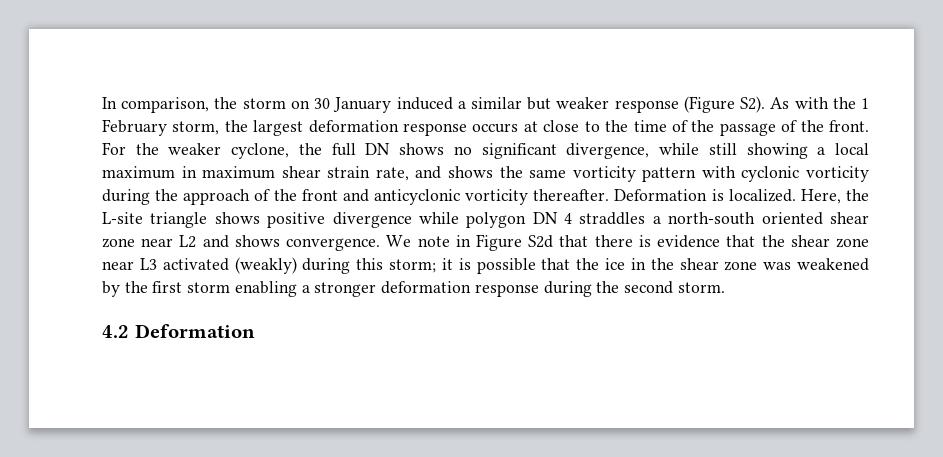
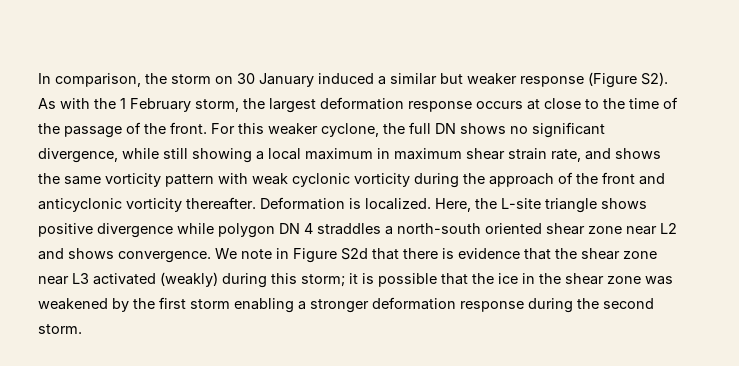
- For the weaker cyclone, the full DN shows no significant divergence, while still showing a local maximum in maximum shear strain rate, and shows the same vorticity pattern with cyclonic vorticity during the approach of the front and anticyclonic vorticity thereafter.
+ For this weaker cyclone, the full DN shows no significant divergence, while still showing a local maximum in maximum shear strain rate, and shows the same vorticity pattern with weak cyclonic vorticity during the approach of the front and anticyclonic vorticity thereafter.
- 4.2 Deformation

